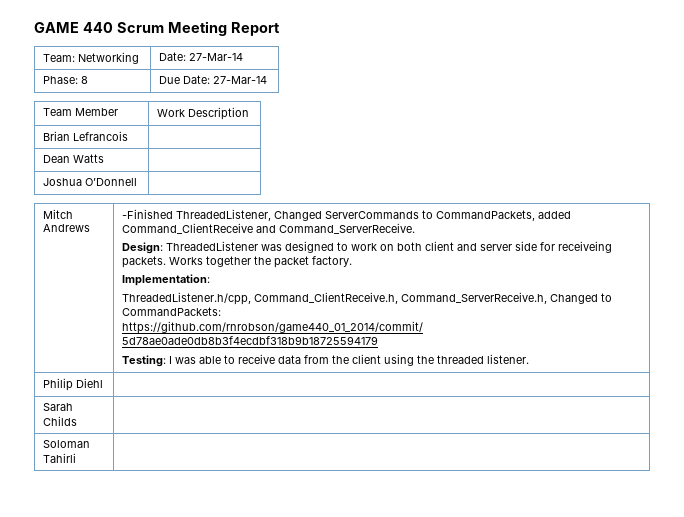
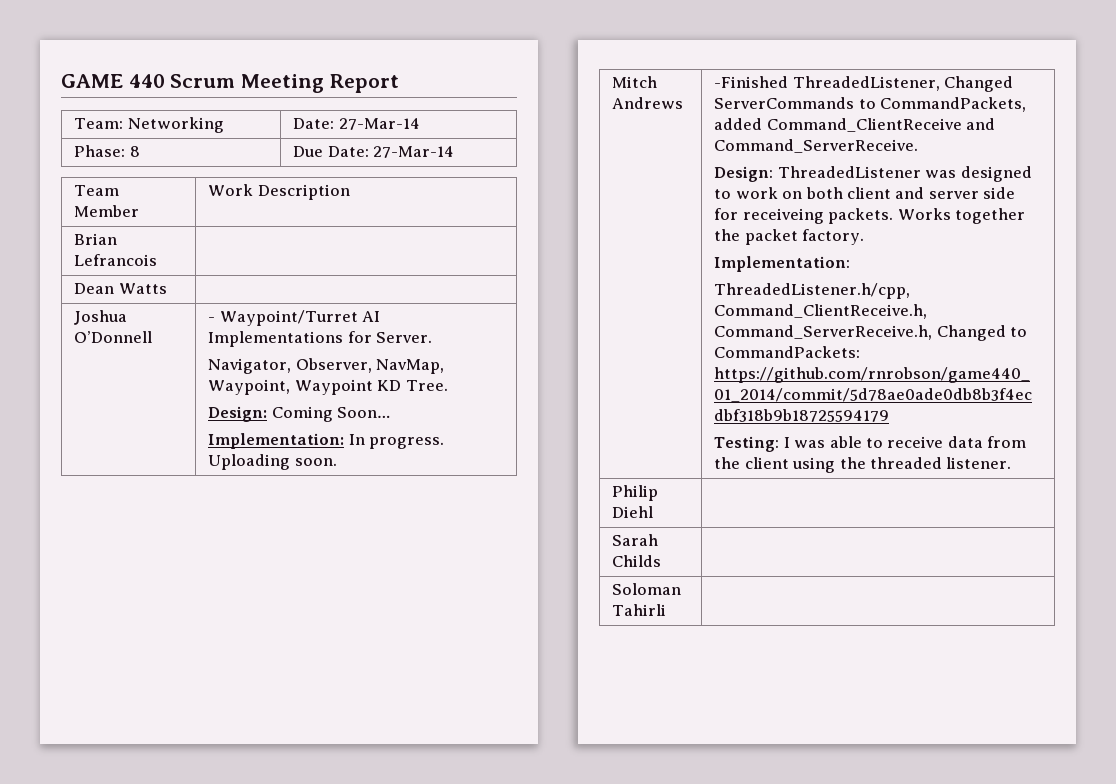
- Joshua O’Donnell |
+ Joshua O’Donnell | - Waypoint/Turret AI Implementations for Server.
+ Navigator, Observer, NavMap, Waypoint, Waypoint KD Tree.
+ Design: Coming Soon…
+ Implementation: In progress. Uploading soon.

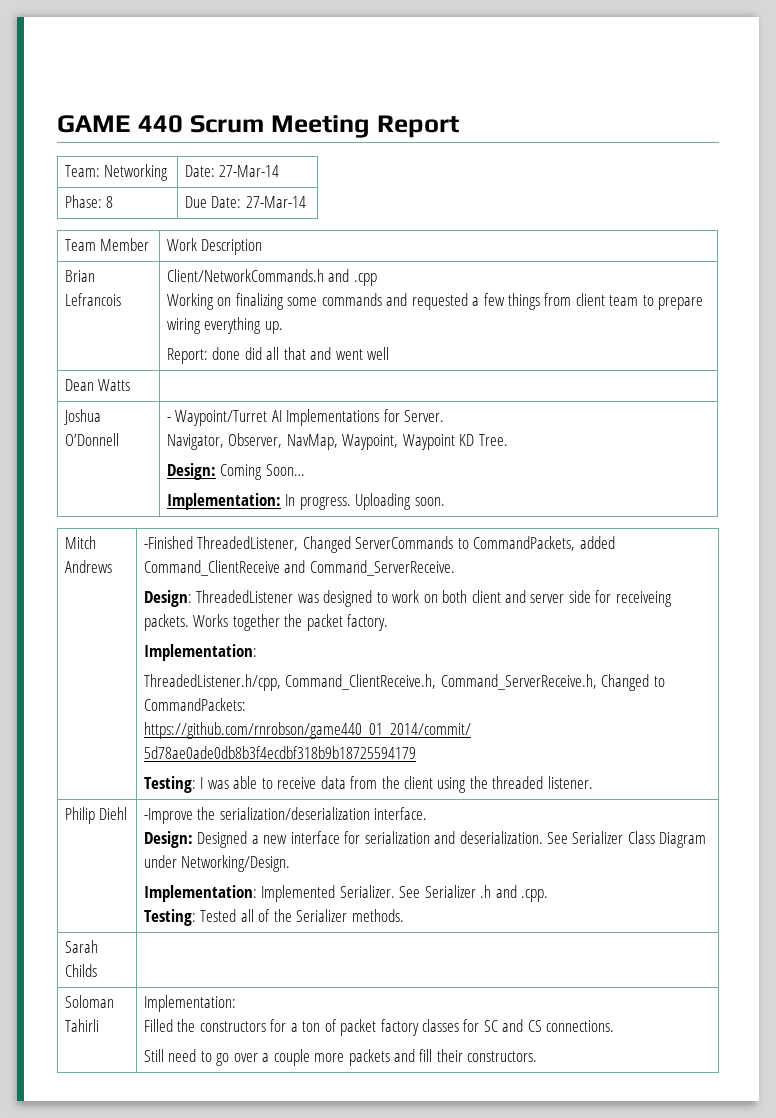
- Brian Lefrancois |
+ Brian Lefrancois | Client/NetworkCommands.h and .cpp
+ Working on finalizing some commands and requested a few things from client team to prepare wiring everything up.
+ Report: done did all that and went well
- Philip Diehl |
+ Philip Diehl | -Improve the serialization/deserialization interface.
+ Design: Designed a new interface for serialization and deserialization. See Serializer Class Diagram under Networking/Design.
+ Implementation: Implemented Serializer. See Serializer .h and .cpp.
+ Testing: Tested all of the Serializer methods.
  Sarah Childs |
- Soloman Tahirli |
+ Soloman Tahirli | Implementation:
+ Filled the constructors for a ton of packet factory classes for SC and CS connections.
+ Still need to go over a couple more packets and fill their constructors.

